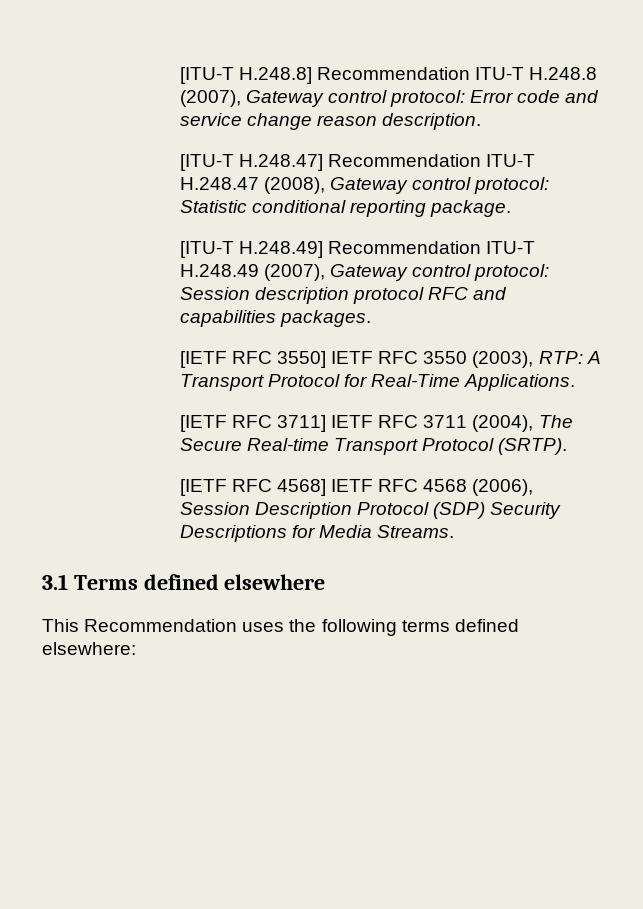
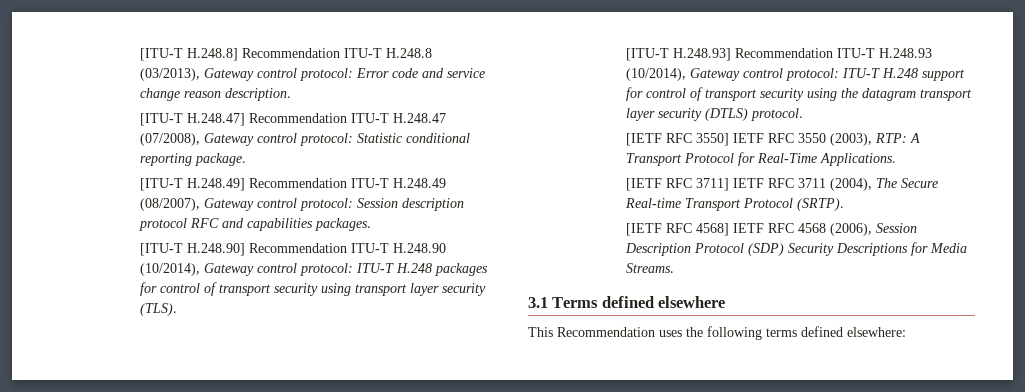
- [ITU-T H.248.8] Recommendation ITU-T H.248.8 (2007), Gateway control protocol: Error code and service change reason description.
+ [ITU-T H.248.8] Recommendation ITU-T H.248.8 (03/2013), Gateway control protocol: Error code and service change reason description.
- [ITU-T H.248.47] Recommendation ITU-T H.248.47 (2008), Gateway control protocol: Statistic conditional reporting package.
+ [ITU-T H.248.47] Recommendation ITU-T H.248.47 (07/2008), Gateway control protocol: Statistic conditional reporting package.
- [ITU-T H.248.49] Recommendation ITU-T H.248.49 (2007), Gateway control protocol: Session description protocol RFC and capabilities packages.
+ [ITU-T H.248.49] Recommendation ITU-T H.248.49 (08/2007), Gateway control protocol: Session description protocol RFC and capabilities packages.
+ [ITU-T H.248.90] Recommendation ITU-T H.248.90 (10/2014), Gateway control protocol: ITU-T H.248 packages for control of transport security using transport layer security (TLS).
+ [ITU-T H.248.93] Recommendation ITU-T H.248.93 (10/2014), Gateway control protocol: ITU-T H.248 support for control of transport security using the datagram transport layer security (DTLS) protocol.

